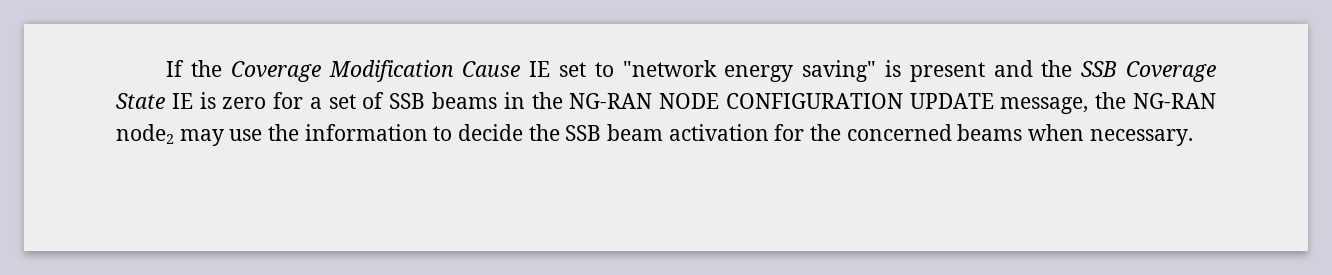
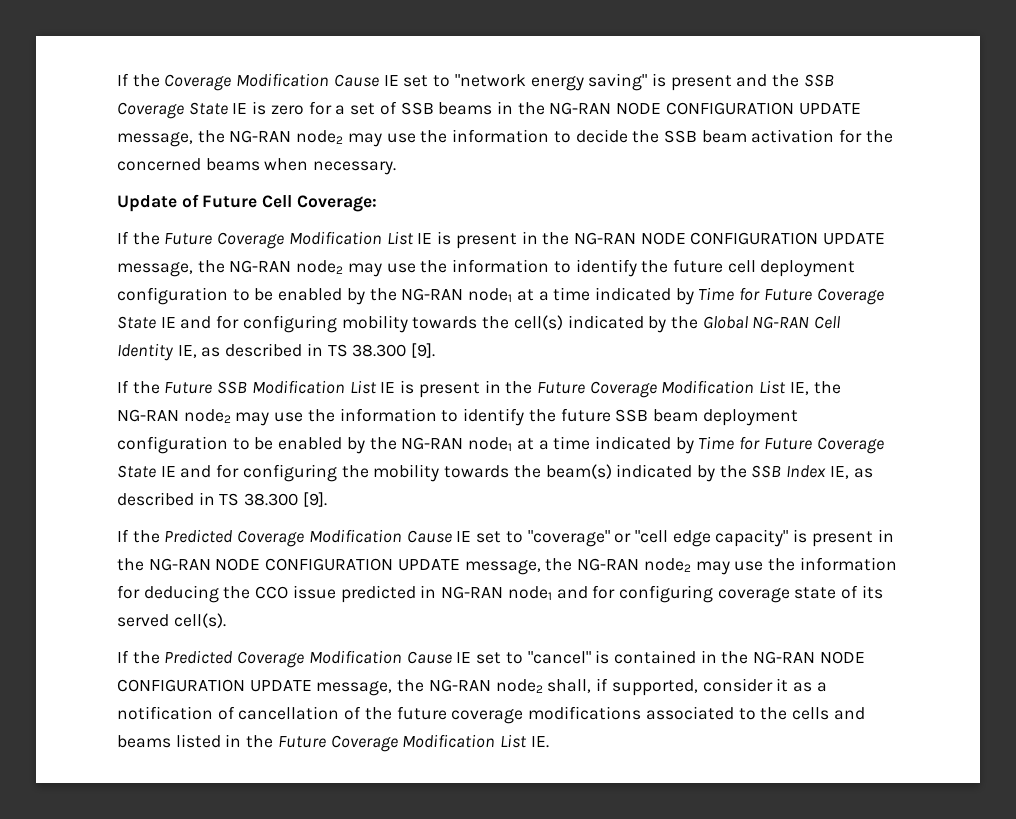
+ Update of Future Cell Coverage:
+ If the Future Coverage Modification List IE is present in the NG-RAN NODE CONFIGURATION UPDATE message, the NG-RAN node2 may use the information to identify the future cell deployment configuration to be enabled by the NG-RAN node1 at a time indicated by Time for Future Coverage State IE and for configuring mobility towards the cell(s) indicated by the Global NG-RAN Cell Identity IE, as described in TS 38.300 [9].
+ If the Future SSB Modification List IE is present in the Future Coverage Modification List IE, the NG-RAN node2 may use the information to identify the future SSB beam deployment configuration to be enabled by the NG-RAN node1 at a time indicated by Time for Future Coverage State IE and for configuring the mobility towards the beam(s) indicated by the SSB Index IE, as described in TS 38.300 [9].
+ If the Predicted Coverage Modification Cause IE set to "coverage" or "cell edge capacity" is present in the NG-RAN NODE CONFIGURATION UPDATE message, the NG-RAN node2 may use the information for deducing the CCO issue predicted in NG-RAN node1 and for configuring coverage state of its served cell(s).
+ If the Predicted Coverage Modification Cause IE set to "cancel" is contained in the NG-RAN NODE CONFIGURATION UPDATE message, the NG-RAN node2 shall, if supported, consider it as a notification of cancellation of the future coverage modifications associated to the cells and beams listed in the Future Coverage Modification List IE.

